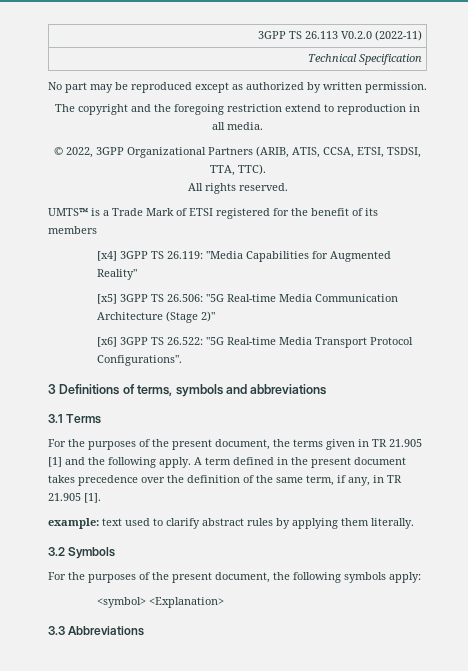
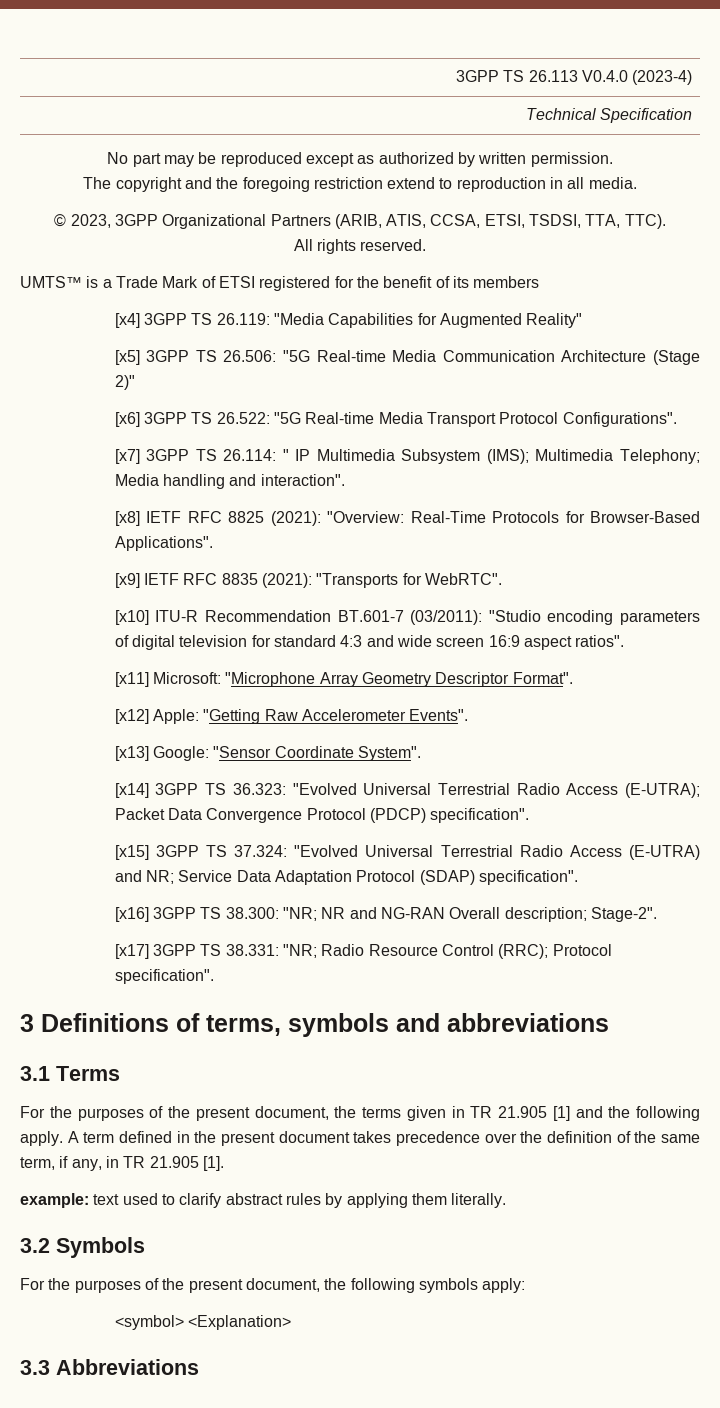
- 3GPP TS 26.113 V0.2.0 (2022-11)
+ 3GPP TS 26.113 V0.4.0 (2023-4)
- © 2022, 3GPP Organizational Partners (ARIB, ATIS, CCSA, ETSI, TSDSI, TTA, TTC).
+ © 2023, 3GPP Organizational Partners (ARIB, ATIS, CCSA, ETSI, TSDSI, TTA, TTC).
+ [x7] 3GPP TS 26.114: " IP Multimedia Subsystem (IMS); Multimedia Telephony; Media handling and interaction".
+ [x8] IETF RFC 8825 (2021): "Overview: Real-Time Protocols for Browser-Based Applications".
+ [x9] IETF RFC 8835 (2021): "Transports for WebRTC".
+ [x10] ITU-R Recommendation BT.601-7 (03/2011): "Studio encoding parameters of digital television for standard 4:3 and wide screen 16:9 aspect ratios".
+ [x11] Microsoft: "Microphone Array Geometry Descriptor Format".
+ [x12] Apple: "Getting Raw Accelerometer Events".
+ [x13] Google: "Sensor Coordinate System".
+ [x14] 3GPP TS 36.323: "Evolved Universal Terrestrial Radio Access (E-UTRA); Packet Data Convergence Protocol (PDCP) specification".
+ [x15] 3GPP TS 37.324: "Evolved Universal Terrestrial Radio Access (E-UTRA) and NR; Service Data Adaptation Protocol (SDAP) specification".
+ [x16] 3GPP TS 38.300: "NR; NR and NG-RAN Overall description; Stage-2".
+ [x17] 3GPP TS 38.331: "NR; Radio Resource Control (RRC); Protocol specification".

